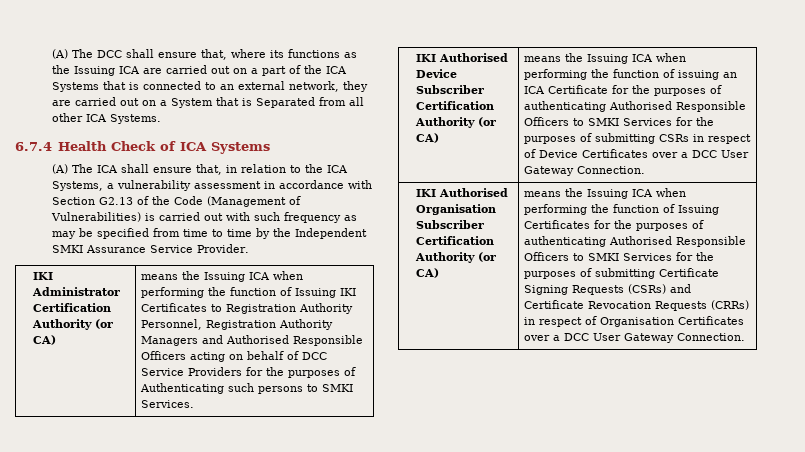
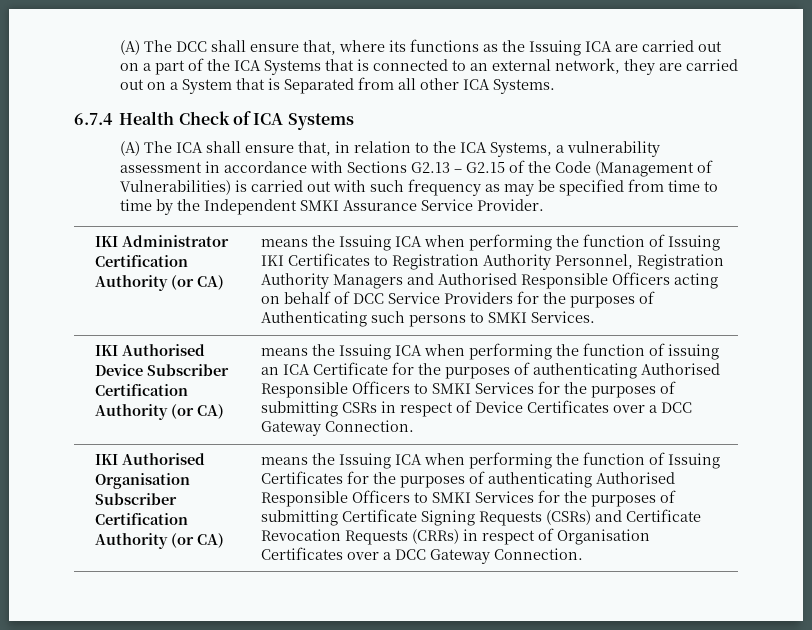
- (A) The ICA shall ensure that, in relation to the ICA Systems, a vulnerability assessment in accordance with Section G2.13 of the Code (Management of Vulnerabilities) is carried out with such frequency as may be specified from time to time by the Independent SMKI Assurance Service Provider.
+ (A) The ICA shall ensure that, in relation to the ICA Systems, a vulnerability assessment in accordance with Sections G2.13 – G2.15 of the Code (Management of Vulnerabilities) is carried out with such frequency as may be specified from time to time by the Independent SMKI Assurance Service Provider.
- means the Issuing ICA when performing the function of issuing an ICA Certificate for the purposes of authenticating Authorised Responsible Officers to SMKI Services for the purposes of submitting CSRs in respect of Device Certificates over a DCC User Gateway Connection.
+ means the Issuing ICA when performing the function of issuing an ICA Certificate for the purposes of authenticating Authorised Responsible Officers to SMKI Services for the purposes of submitting CSRs in respect of Device Certificates over a DCC Gateway Connection.
- means the Issuing ICA when performing the function of Issuing Certificates for the purposes of authenticating Authorised Responsible Officers to SMKI Services for the purposes of submitting Certificate Signing Requests (CSRs) and Certificate Revocation Requests (CRRs) in respect of Organisation Certificates over a DCC User Gateway Connection.
+ means the Issuing ICA when performing the function of Issuing Certificates for the purposes of authenticating Authorised Responsible Officers to SMKI Services for the purposes of submitting Certificate Signing Requests (CSRs) and Certificate Revocation Requests (CRRs) in respect of Organisation Certificates over a DCC Gateway Connection.

